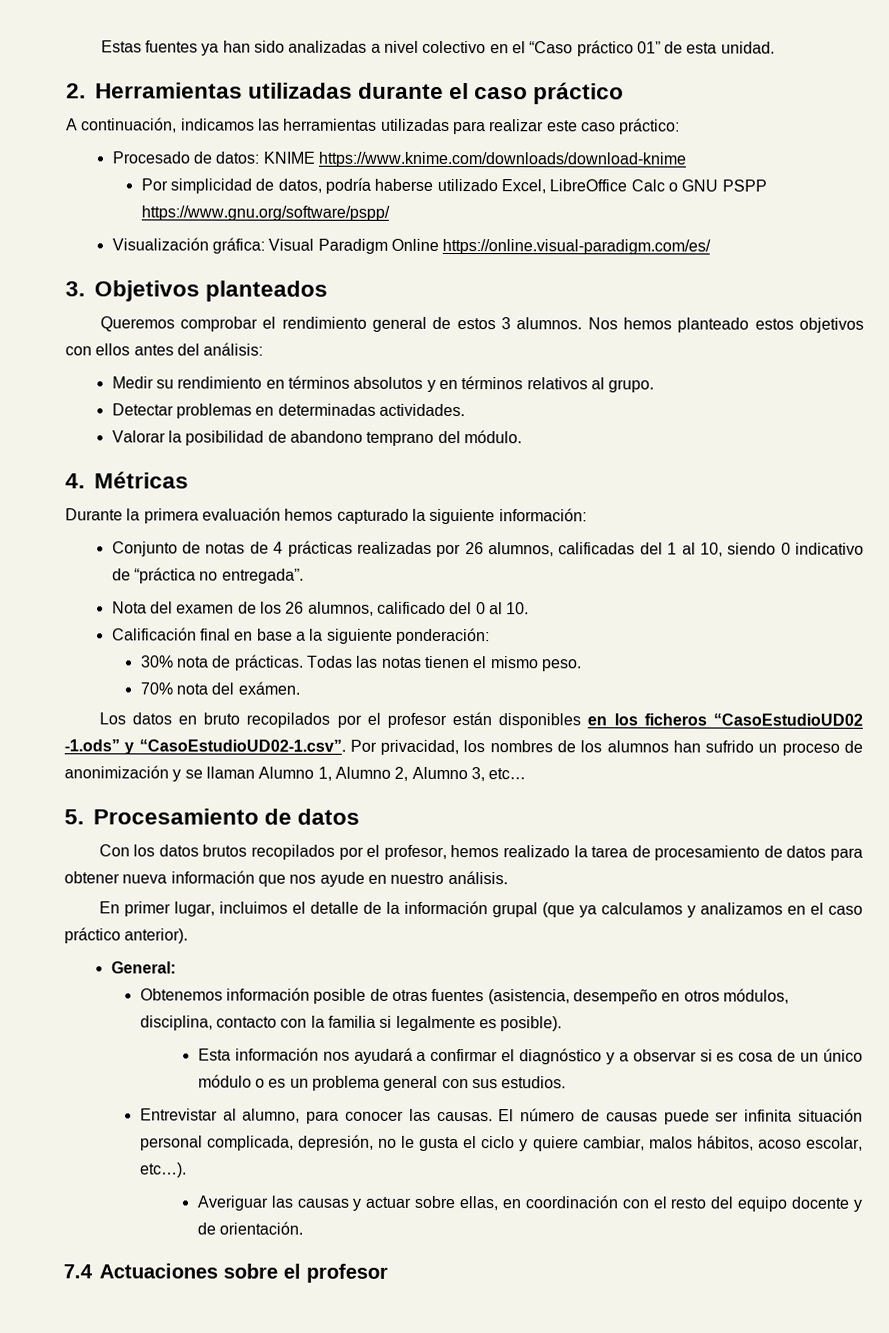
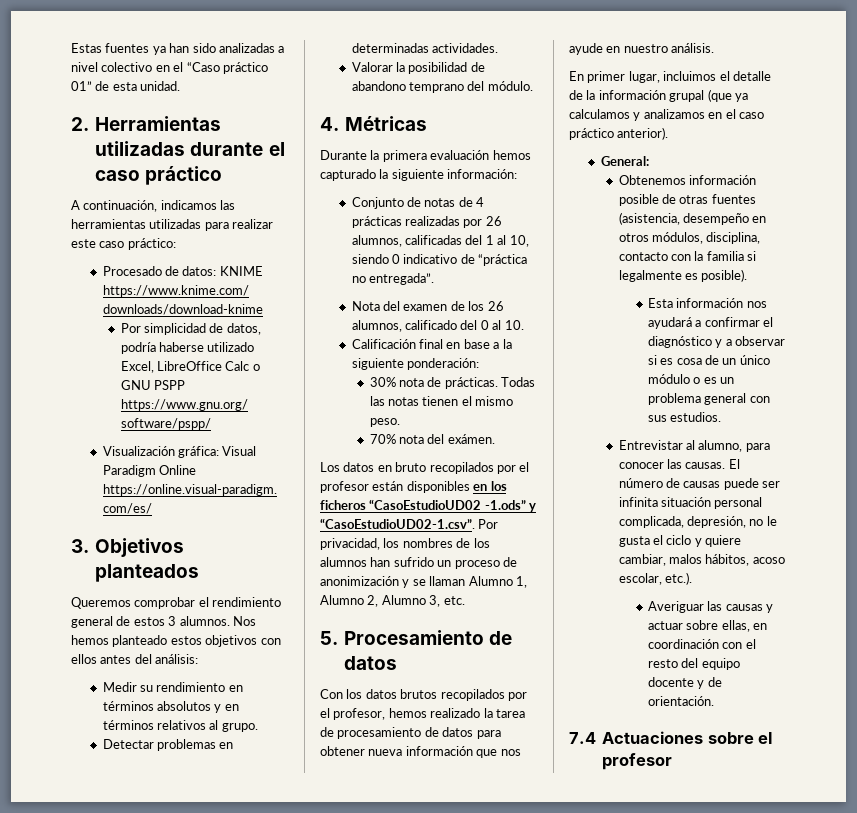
- Los datos en bruto recopilados por el profesor están disponibles en los ficheros “CasoEstudioUD02 -1.ods” y “CasoEstudioUD02-1.csv”. Por privacidad, los nombres de los alumnos han sufrido un proceso de anonimización y se llaman Alumno 1, Alumno 2, Alumno 3, etc…
+ Los datos en bruto recopilados por el profesor están disponibles en los ficheros “CasoEstudioUD02 -1.ods” y “CasoEstudioUD02-1.csv”. Por privacidad, los nombres de los alumnos han sufrido un proceso de anonimización y se llaman Alumno 1, Alumno 2, Alumno 3, etc.
- El número de causas puede ser infinita situación personal complicada, depresión, no le gusta el ciclo y quiere cambiar, malos hábitos, acoso escolar, etc…).
+ El número de causas puede ser infinita situación personal complicada, depresión, no le gusta el ciclo y quiere cambiar, malos hábitos, acoso escolar, etc.).

